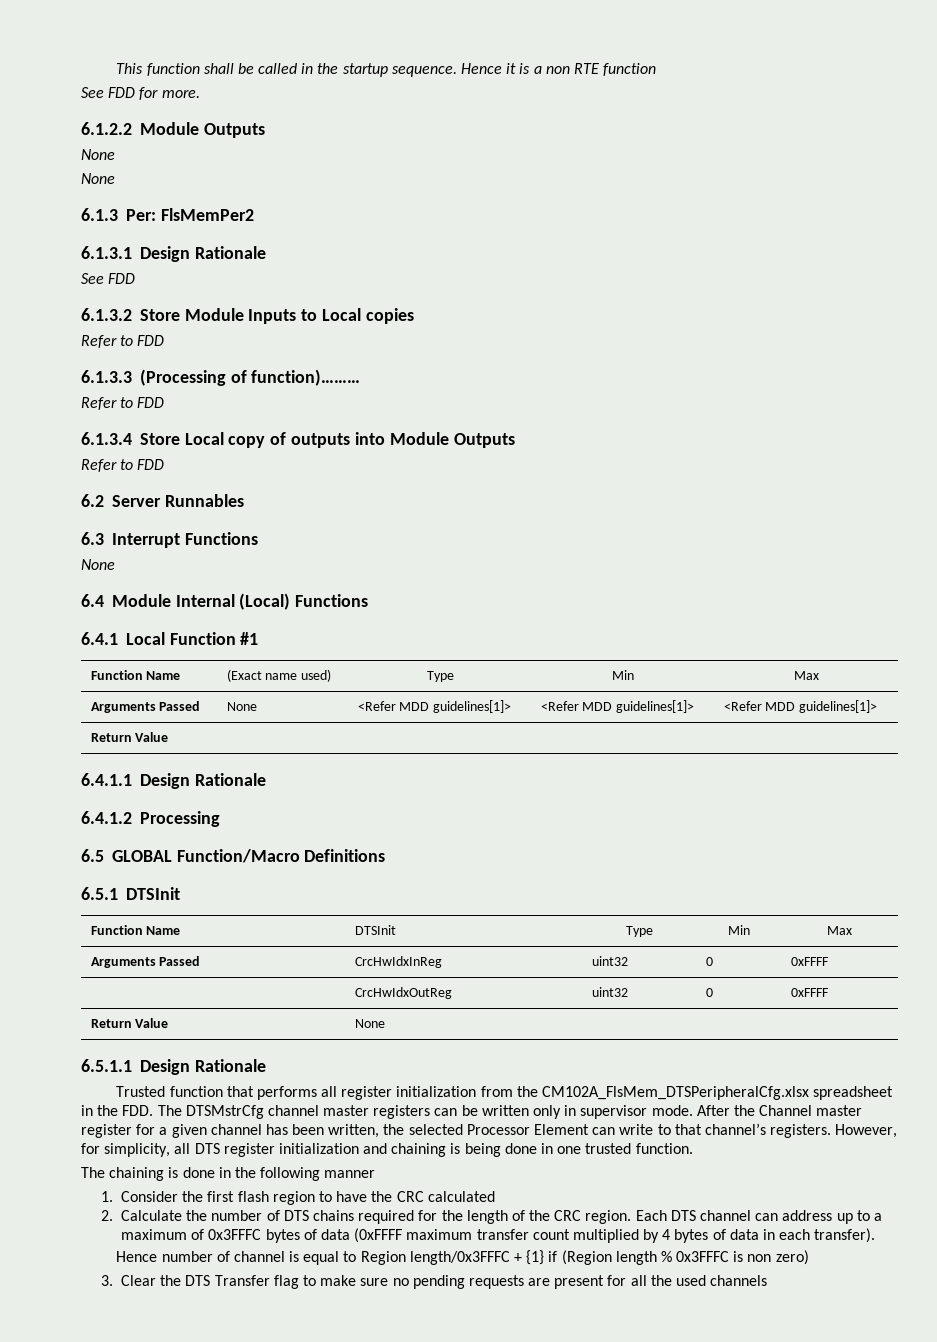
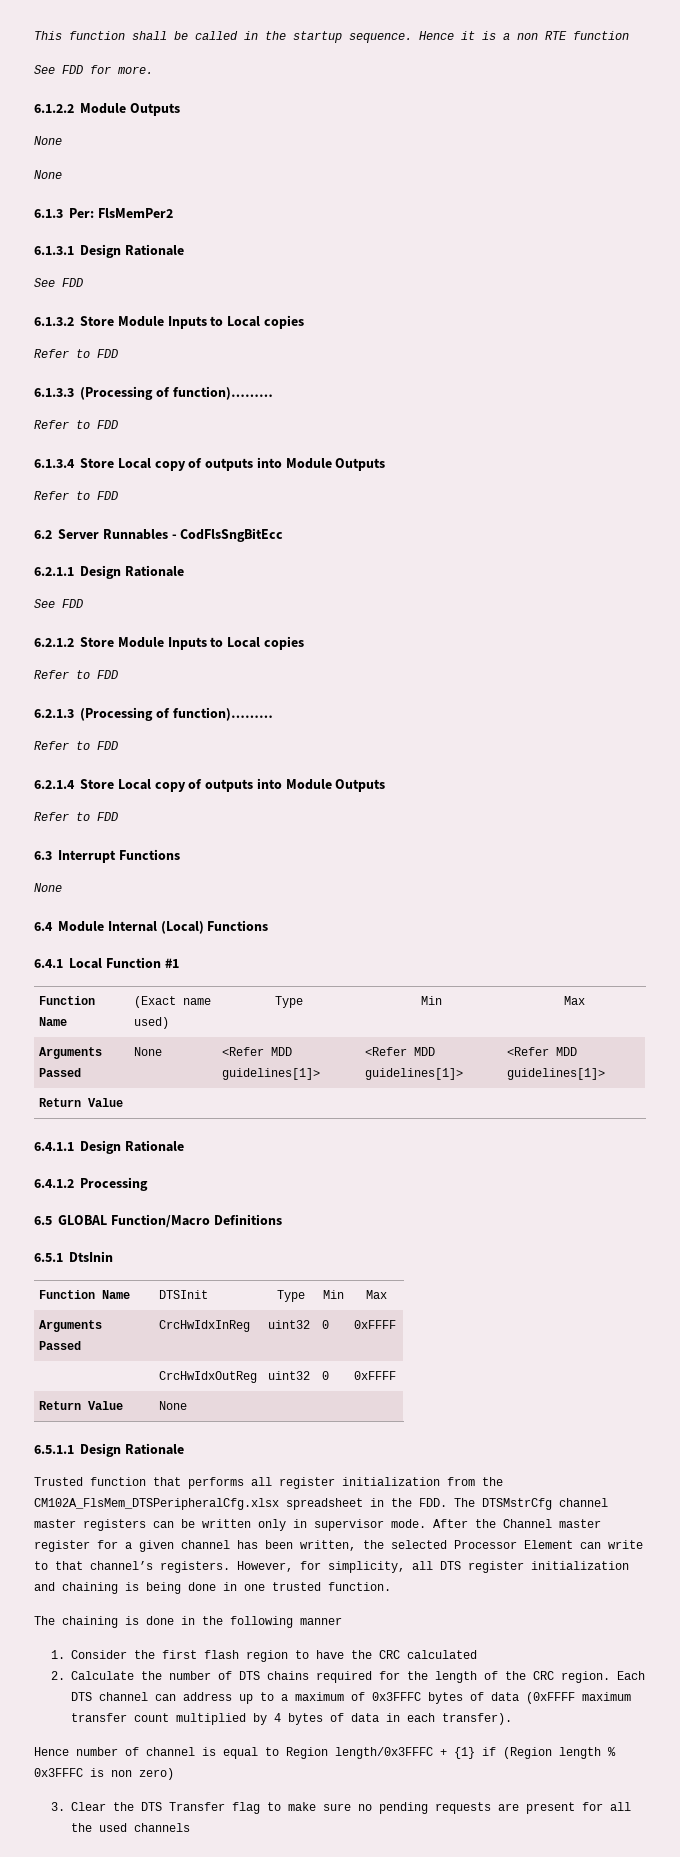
- 6.2 Server Runnables
+ 6.2 Server Runnables - CodFlsSngBitEcc
+ 6.2.1.1 Design Rationale
+ See FDD
+ 6.2.1.2 Store Module Inputs to Local copies
+ Refer to FDD
+ 6.2.1.3 (Processing of function)………
+ Refer to FDD
+ 6.2.1.4 Store Local copy of outputs into Module Outputs
+ Refer to FDD
- 6.5.1 DTSInit
+ 6.5.1 DtsInin

